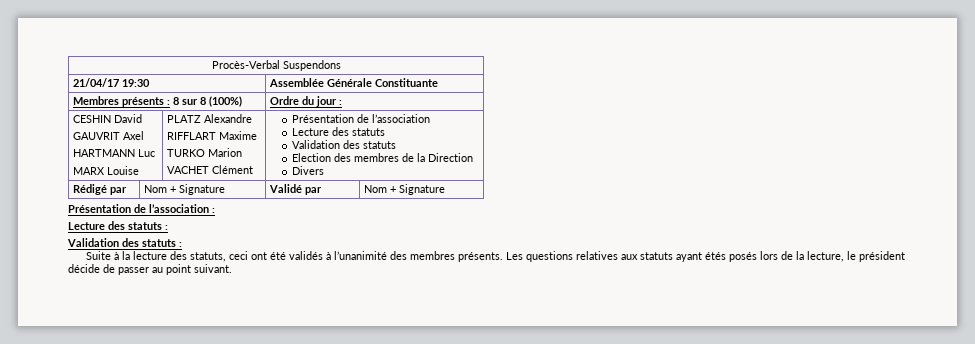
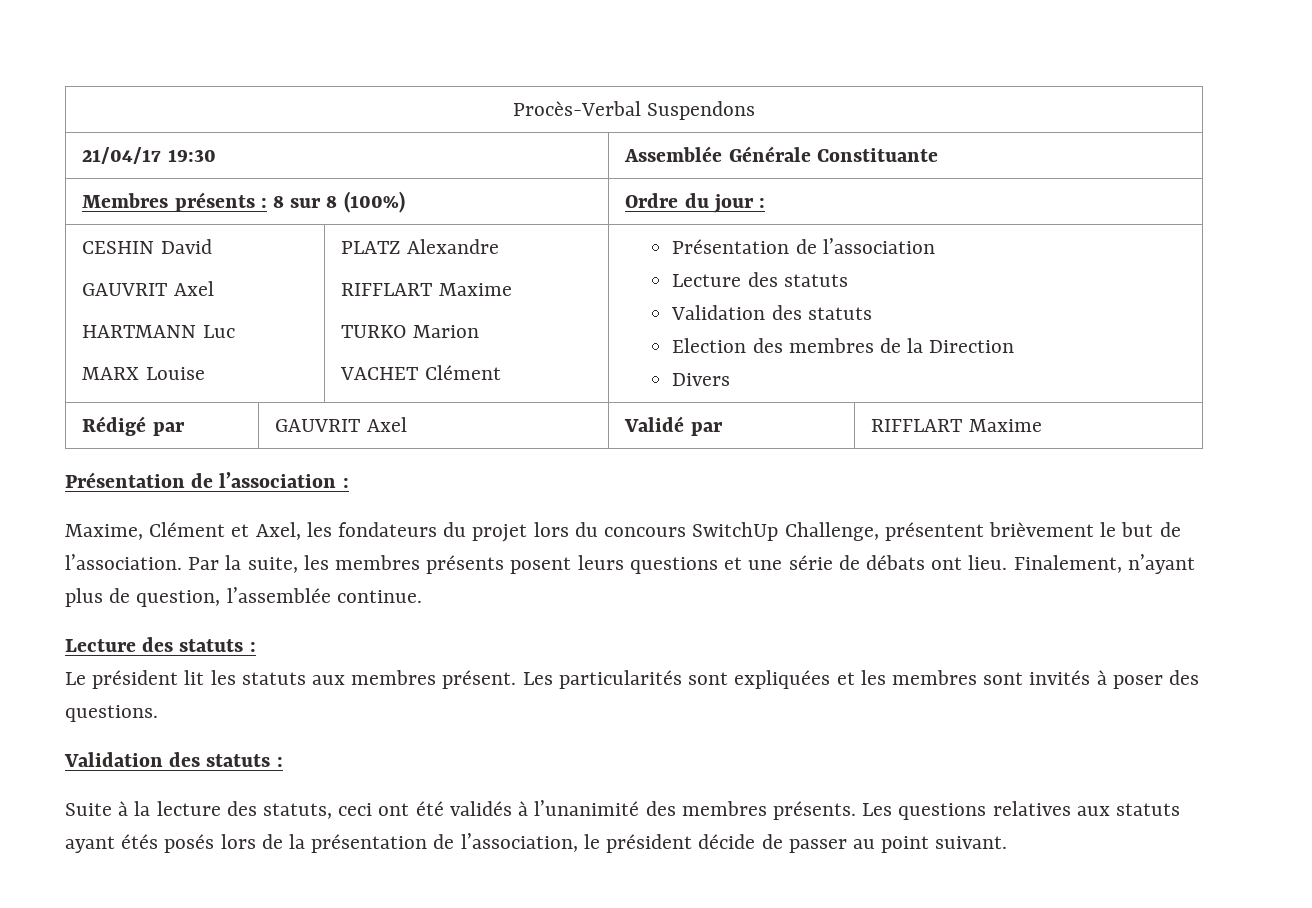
- Rédigé par | Nom + Signature | Validé par | Nom + Signature
+ Rédigé par | GAUVRIT Axel | Validé par | RIFFLART Maxime
+ Maxime, Clément et Axel, les fondateurs du projet lors du concours SwitchUp Challenge, présentent brièvement le but de l’association. Par la suite, les membres présents posent leurs questions et une série de débats ont lieu. Finalement, n’ayant plus de question, l’assemblée continue.
  Lecture des statuts :
+ Le président lit les statuts aux membres présent. Les particularités sont expliquées et les membres sont invités à poser des questions.
- Les questions relatives aux statuts ayant étés posés lors de la lecture, le président décide de passer au point suivant.
+ Les questions relatives aux statuts ayant étés posés lors de la présentation de l’association, le président décide de passer au point suivant.

